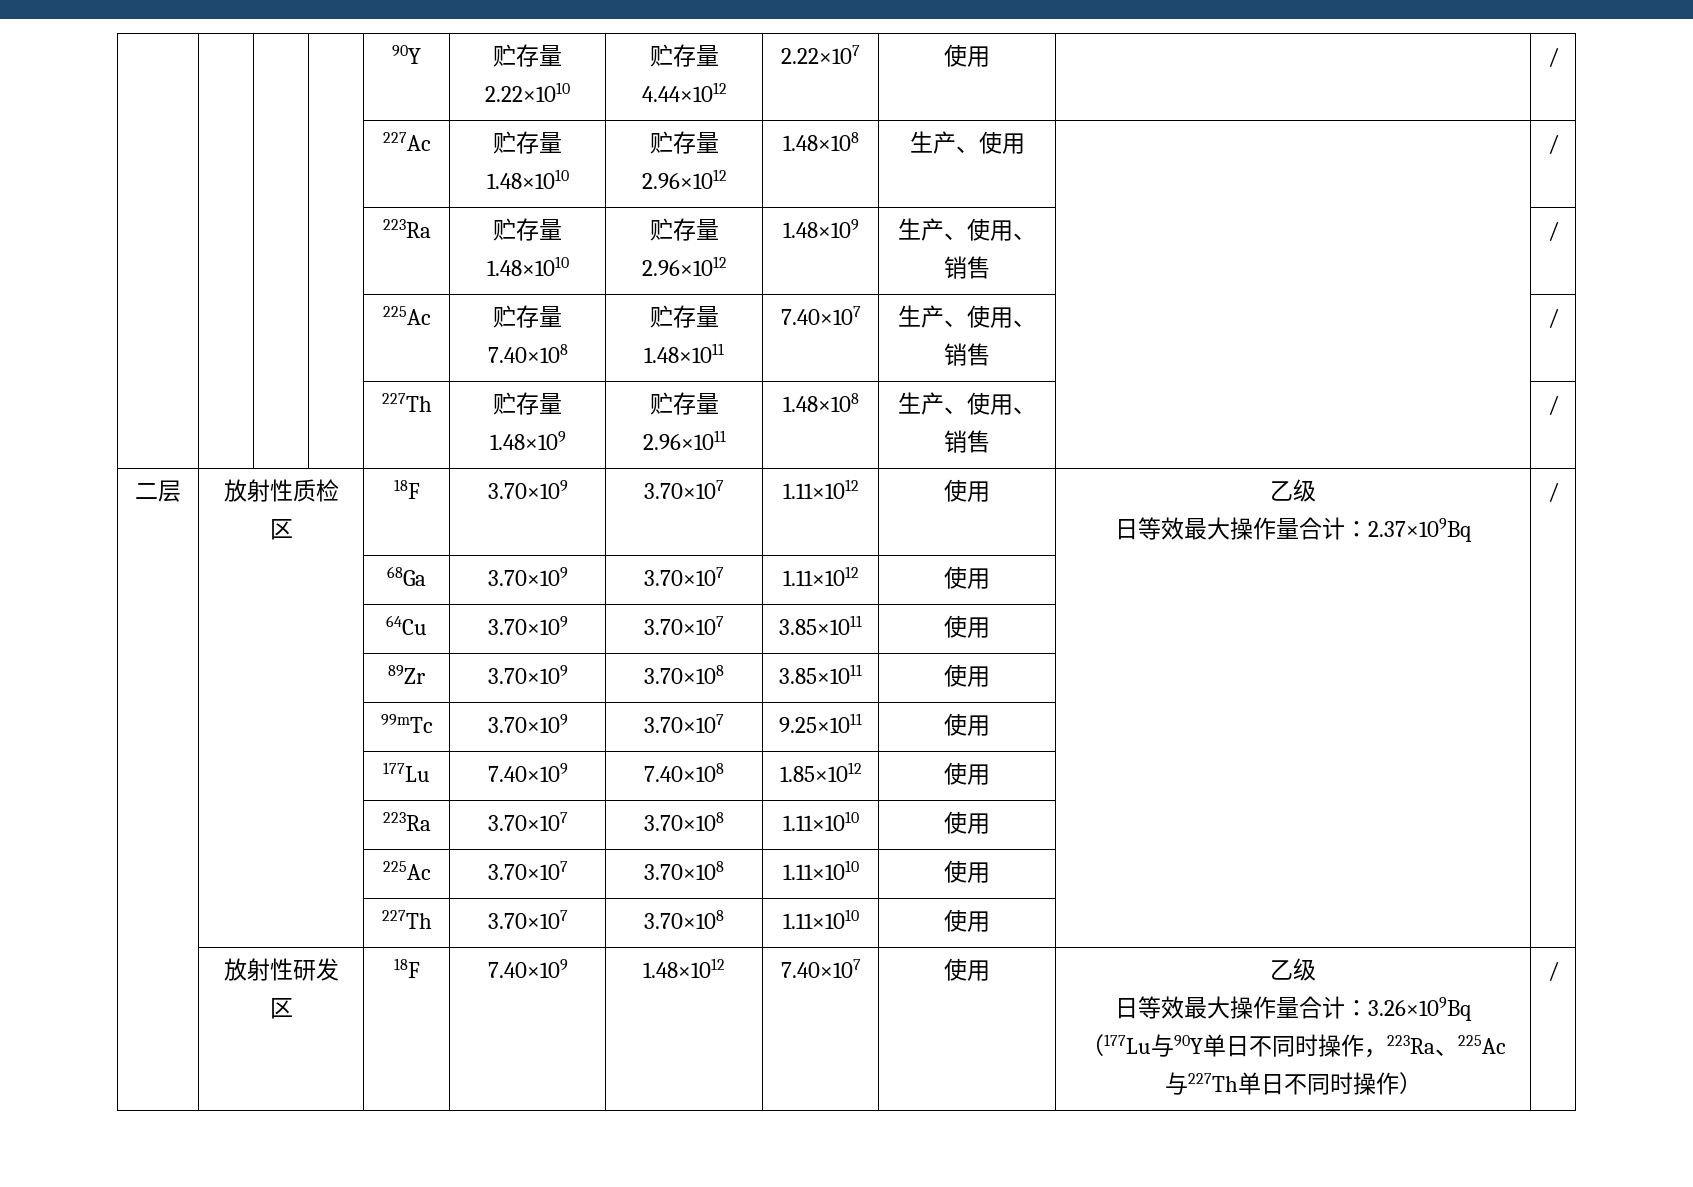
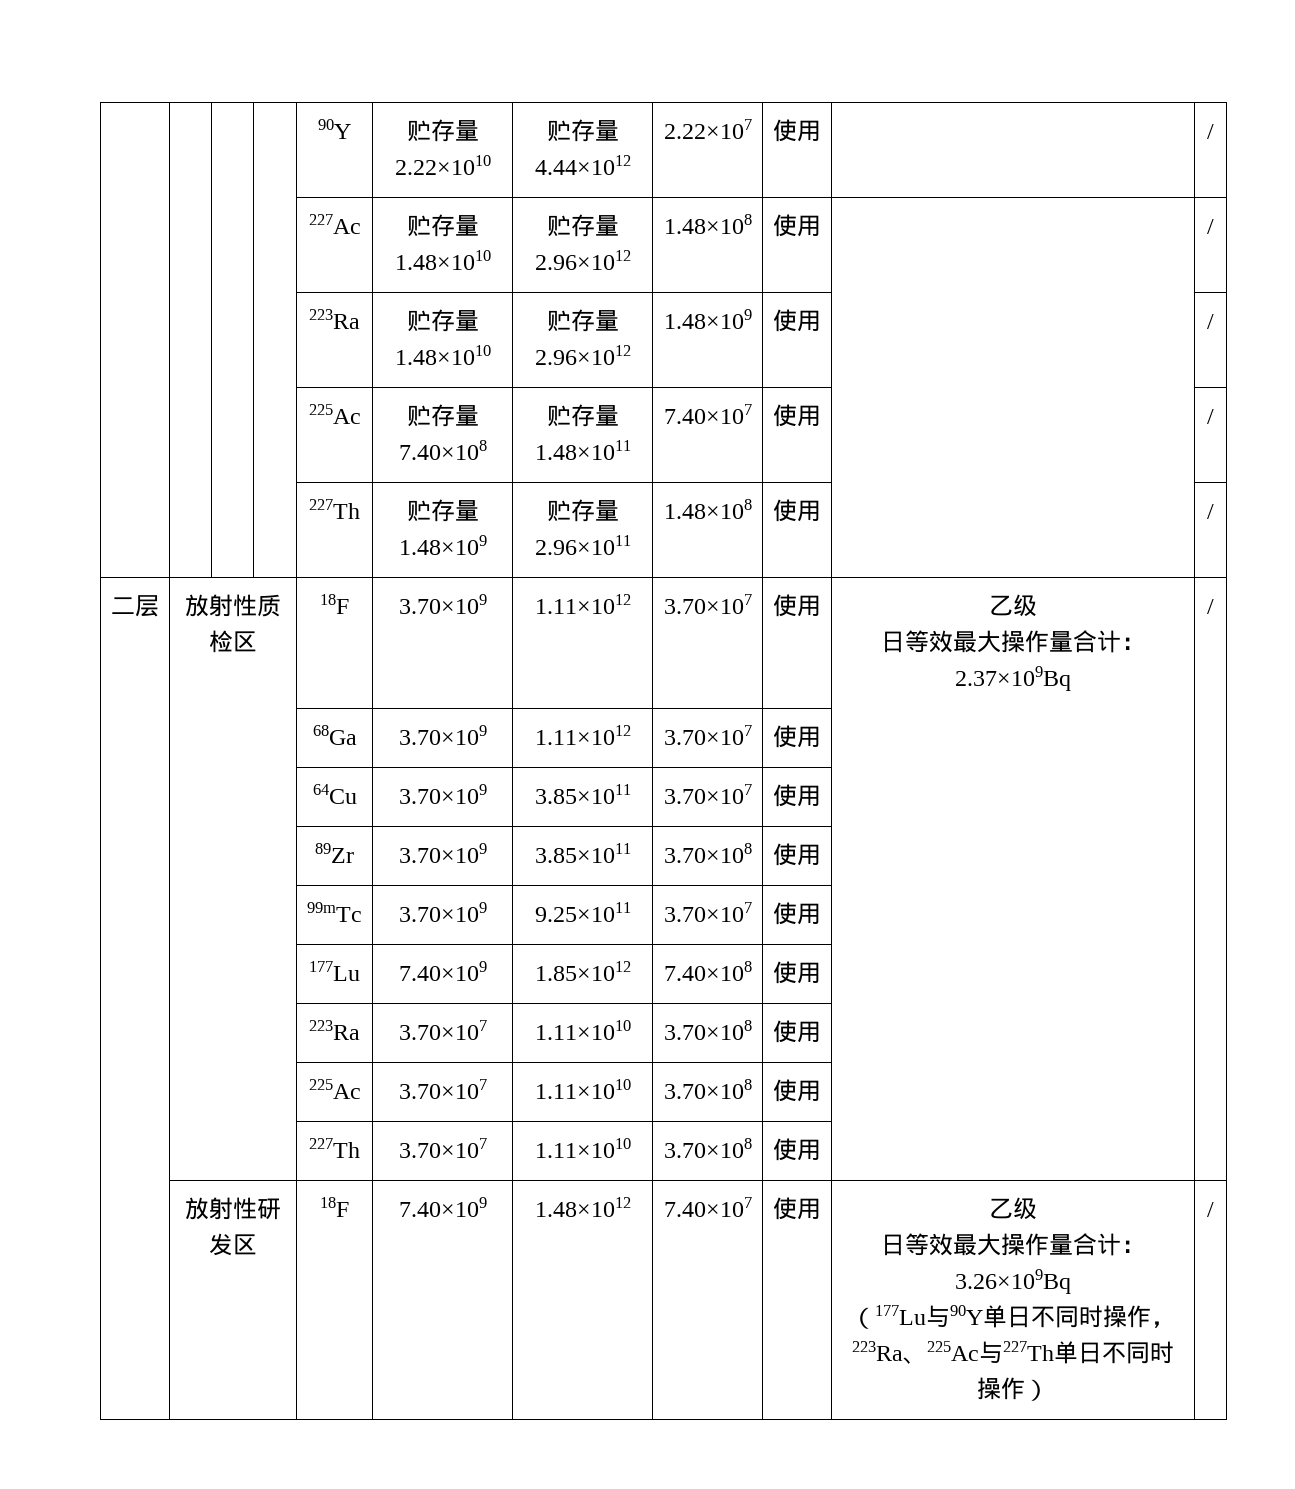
- | | | | 227Ac | 贮存量1.48×1010 | 贮存量2.96×1012 | 1.48×108 | 生产、使用 | | /
+ | | | | 227Ac | 贮存量1.48×1010 | 贮存量2.96×1012 | 1.48×108 | 使用 | | /
- | | | | 223Ra | 贮存量1.48×1010 | 贮存量2.96×1012 | 1.48×109 | 生产、使用、销售 | | /
+ | | | | 223Ra | 贮存量1.48×1010 | 贮存量2.96×1012 | 1.48×109 | 使用 | | /
- | | | | 225Ac | 贮存量7.40×108 | 贮存量1.48×1011 | 7.40×107 | 生产、使用、销售 | | /
+ | | | | 225Ac | 贮存量7.40×108 | 贮存量1.48×1011 | 7.40×107 | 使用 | | /
- | | | | 227Th | 贮存量1.48×109 | 贮存量2.96×1011 | 1.48×108 | 生产、使用、销售 | | /
+ | | | | 227Th | 贮存量1.48×109 | 贮存量2.96×1011 | 1.48×108 | 使用 | | /
- 二层 | 放射性质检区 | 18F | 3.70×109 | 3.70×107 | 1.11×1012 | 使用 | 乙级
+ 二层 | 放射性质检区 | 18F | 3.70×109 | 1.11×1012 | 3.70×107 | 使用 | 乙级
- | | 68Ga | 3.70×109 | 3.70×107 | 1.11×1012 | 使用 | |
+ | | 68Ga | 3.70×109 | 1.11×1012 | 3.70×107 | 使用 | |
- | | 64Cu | 3.70×109 | 3.70×107 | 3.85×1011 | 使用 | |
+ | | 64Cu | 3.70×109 | 3.85×1011 | 3.70×107 | 使用 | |
- | | 89Zr | 3.70×109 | 3.70×108 | 3.85×1011 | 使用 | |
+ | | 89Zr | 3.70×109 | 3.85×1011 | 3.70×108 | 使用 | |
- | | 99mTc | 3.70×109 | 3.70×107 | 9.25×1011 | 使用 | |
+ | | 99mTc | 3.70×109 | 9.25×1011 | 3.70×107 | 使用 | |
- | | 177Lu | 7.40×109 | 7.40×108 | 1.85×1012 | 使用 | |
+ | | 177Lu | 7.40×109 | 1.85×1012 | 7.40×108 | 使用 | |
- | | 223Ra | 3.70×107 | 3.70×108 | 1.11×1010 | 使用 | |
+ | | 223Ra | 3.70×107 | 1.11×1010 | 3.70×108 | 使用 | |
- | | 225Ac | 3.70×107 | 3.70×108 | 1.11×1010 | 使用 | |
+ | | 225Ac | 3.70×107 | 1.11×1010 | 3.70×108 | 使用 | |
- | | 227Th | 3.70×107 | 3.70×108 | 1.11×1010 | 使用 | |
+ | | 227Th | 3.70×107 | 1.11×1010 | 3.70×108 | 使用 | |

